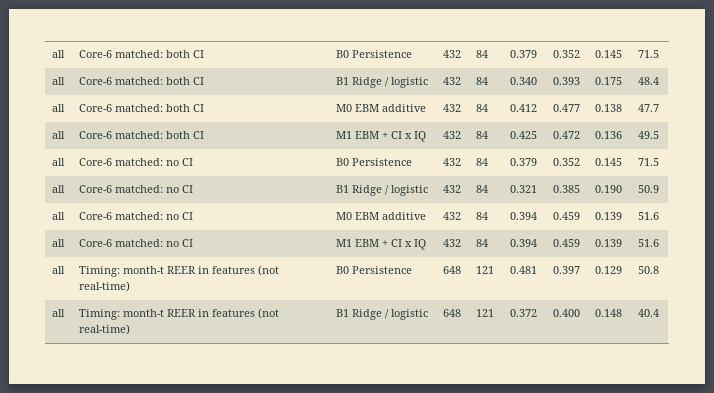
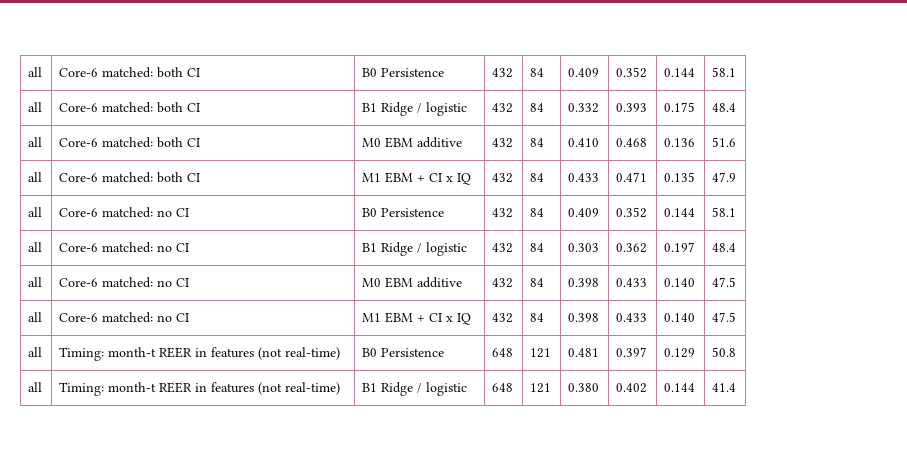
- all | Core-6 matched: both CI | B0 Persistence | 432 | 84 | 0.379 | 0.352 | 0.145 | 71.5
+ all | Core-6 matched: both CI | B0 Persistence | 432 | 84 | 0.409 | 0.352 | 0.144 | 58.1
- all | Core-6 matched: both CI | B1 Ridge / logistic | 432 | 84 | 0.340 | 0.393 | 0.175 | 48.4
+ all | Core-6 matched: both CI | B1 Ridge / logistic | 432 | 84 | 0.332 | 0.393 | 0.175 | 48.4
- all | Core-6 matched: both CI | M0 EBM additive | 432 | 84 | 0.412 | 0.477 | 0.138 | 47.7
+ all | Core-6 matched: both CI | M0 EBM additive | 432 | 84 | 0.410 | 0.468 | 0.136 | 51.6
- all | Core-6 matched: both CI | M1 EBM + CI x IQ | 432 | 84 | 0.425 | 0.472 | 0.136 | 49.5
+ all | Core-6 matched: both CI | M1 EBM + CI x IQ | 432 | 84 | 0.433 | 0.471 | 0.135 | 47.9
- all | Core-6 matched: no CI | B0 Persistence | 432 | 84 | 0.379 | 0.352 | 0.145 | 71.5
+ all | Core-6 matched: no CI | B0 Persistence | 432 | 84 | 0.409 | 0.352 | 0.144 | 58.1
- all | Core-6 matched: no CI | B1 Ridge / logistic | 432 | 84 | 0.321 | 0.385 | 0.190 | 50.9
+ all | Core-6 matched: no CI | B1 Ridge / logistic | 432 | 84 | 0.303 | 0.362 | 0.197 | 48.4
- all | Core-6 matched: no CI | M0 EBM additive | 432 | 84 | 0.394 | 0.459 | 0.139 | 51.6
+ all | Core-6 matched: no CI | M0 EBM additive | 432 | 84 | 0.398 | 0.433 | 0.140 | 47.5
- all | Core-6 matched: no CI | M1 EBM + CI x IQ | 432 | 84 | 0.394 | 0.459 | 0.139 | 51.6
+ all | Core-6 matched: no CI | M1 EBM + CI x IQ | 432 | 84 | 0.398 | 0.433 | 0.140 | 47.5
- all | Timing: month-t REER in features (not real-time) | B1 Ridge / logistic | 648 | 121 | 0.372 | 0.400 | 0.148 | 40.4
+ all | Timing: month-t REER in features (not real-time) | B1 Ridge / logistic | 648 | 121 | 0.380 | 0.402 | 0.144 | 41.4

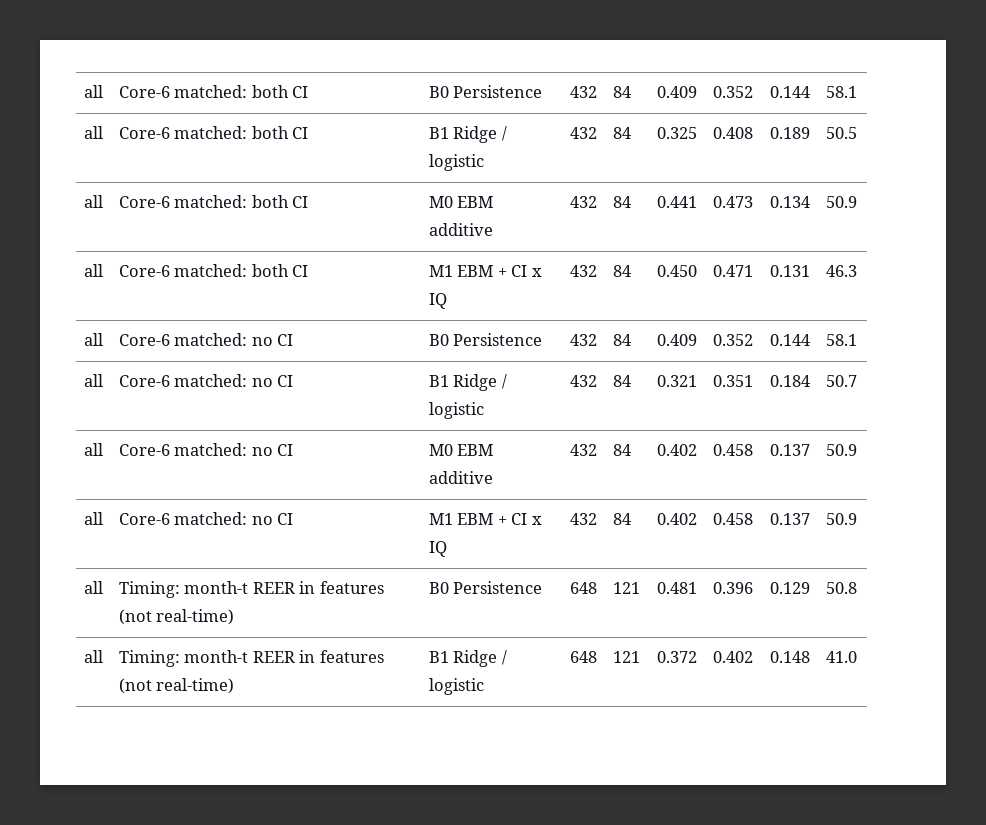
- all | Core-6 matched: both CI | B1 Ridge / logistic | 432 | 84 | 0.332 | 0.393 | 0.175 | 48.4
+ all | Core-6 matched: both CI | B1 Ridge / logistic | 432 | 84 | 0.325 | 0.408 | 0.189 | 50.5
- all | Core-6 matched: both CI | M0 EBM additive | 432 | 84 | 0.410 | 0.468 | 0.136 | 51.6
+ all | Core-6 matched: both CI | M0 EBM additive | 432 | 84 | 0.441 | 0.473 | 0.134 | 50.9
- all | Core-6 matched: both CI | M1 EBM + CI x IQ | 432 | 84 | 0.433 | 0.471 | 0.135 | 47.9
+ all | Core-6 matched: both CI | M1 EBM + CI x IQ | 432 | 84 | 0.450 | 0.471 | 0.131 | 46.3
- all | Core-6 matched: no CI | B1 Ridge / logistic | 432 | 84 | 0.303 | 0.362 | 0.197 | 48.4
+ all | Core-6 matched: no CI | B1 Ridge / logistic | 432 | 84 | 0.321 | 0.351 | 0.184 | 50.7
- all | Core-6 matched: no CI | M0 EBM additive | 432 | 84 | 0.398 | 0.433 | 0.140 | 47.5
+ all | Core-6 matched: no CI | M0 EBM additive | 432 | 84 | 0.402 | 0.458 | 0.137 | 50.9
- all | Core-6 matched: no CI | M1 EBM + CI x IQ | 432 | 84 | 0.398 | 0.433 | 0.140 | 47.5
+ all | Core-6 matched: no CI | M1 EBM + CI x IQ | 432 | 84 | 0.402 | 0.458 | 0.137 | 50.9
- all | Timing: month-t REER in features (not real-time) | B0 Persistence | 648 | 121 | 0.481 | 0.397 | 0.129 | 50.8
+ all | Timing: month-t REER in features (not real-time) | B0 Persistence | 648 | 121 | 0.481 | 0.396 | 0.129 | 50.8
- all | Timing: month-t REER in features (not real-time) | B1 Ridge / logistic | 648 | 121 | 0.380 | 0.402 | 0.144 | 41.4
+ all | Timing: month-t REER in features (not real-time) | B1 Ridge / logistic | 648 | 121 | 0.372 | 0.402 | 0.148 | 41.0

